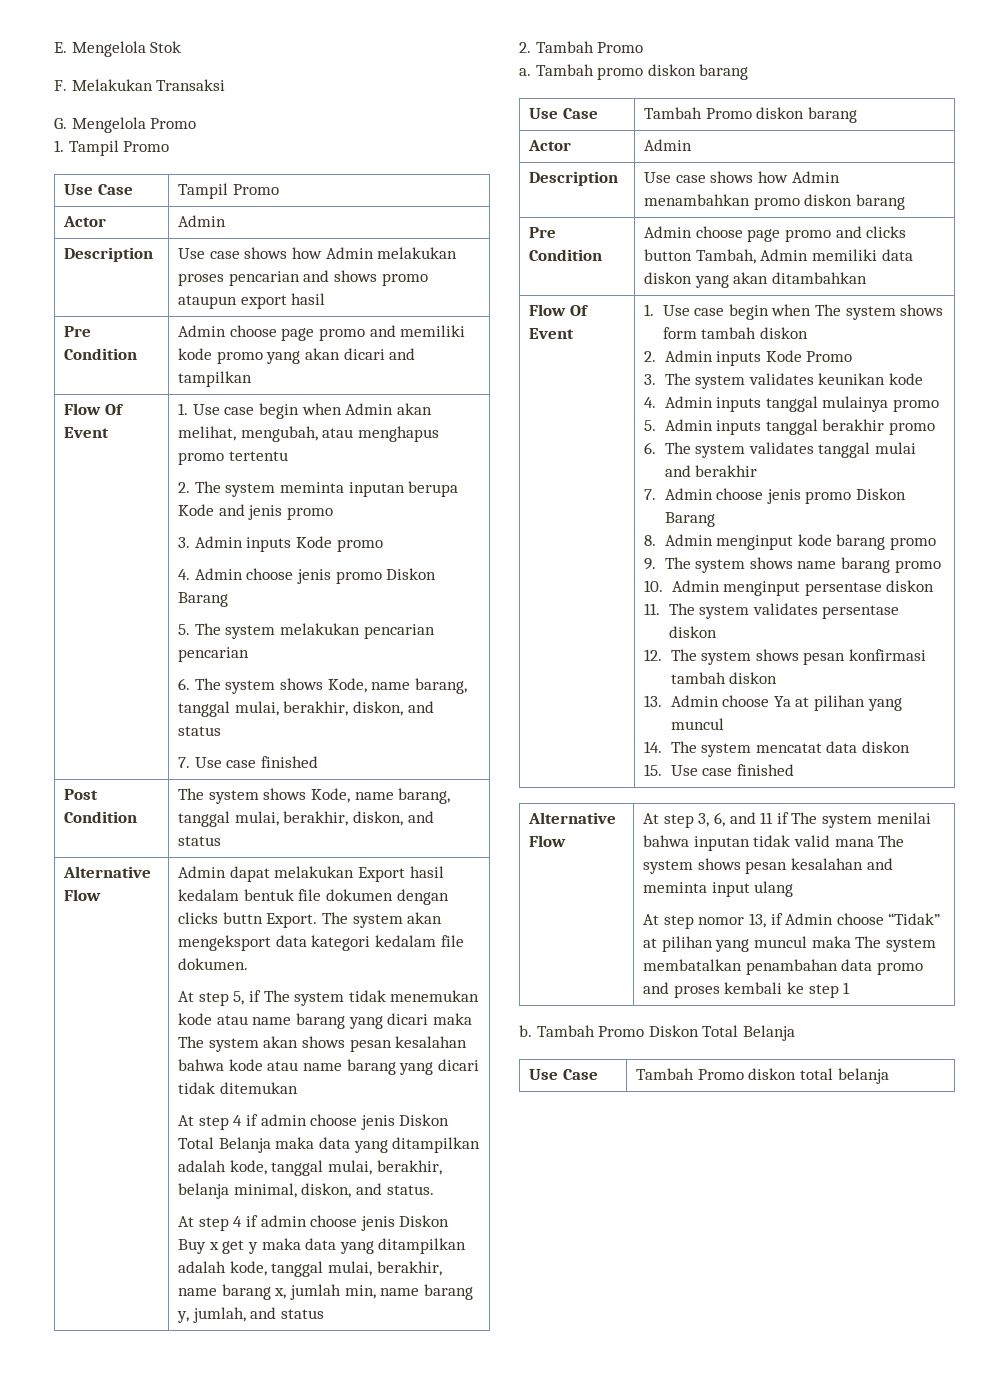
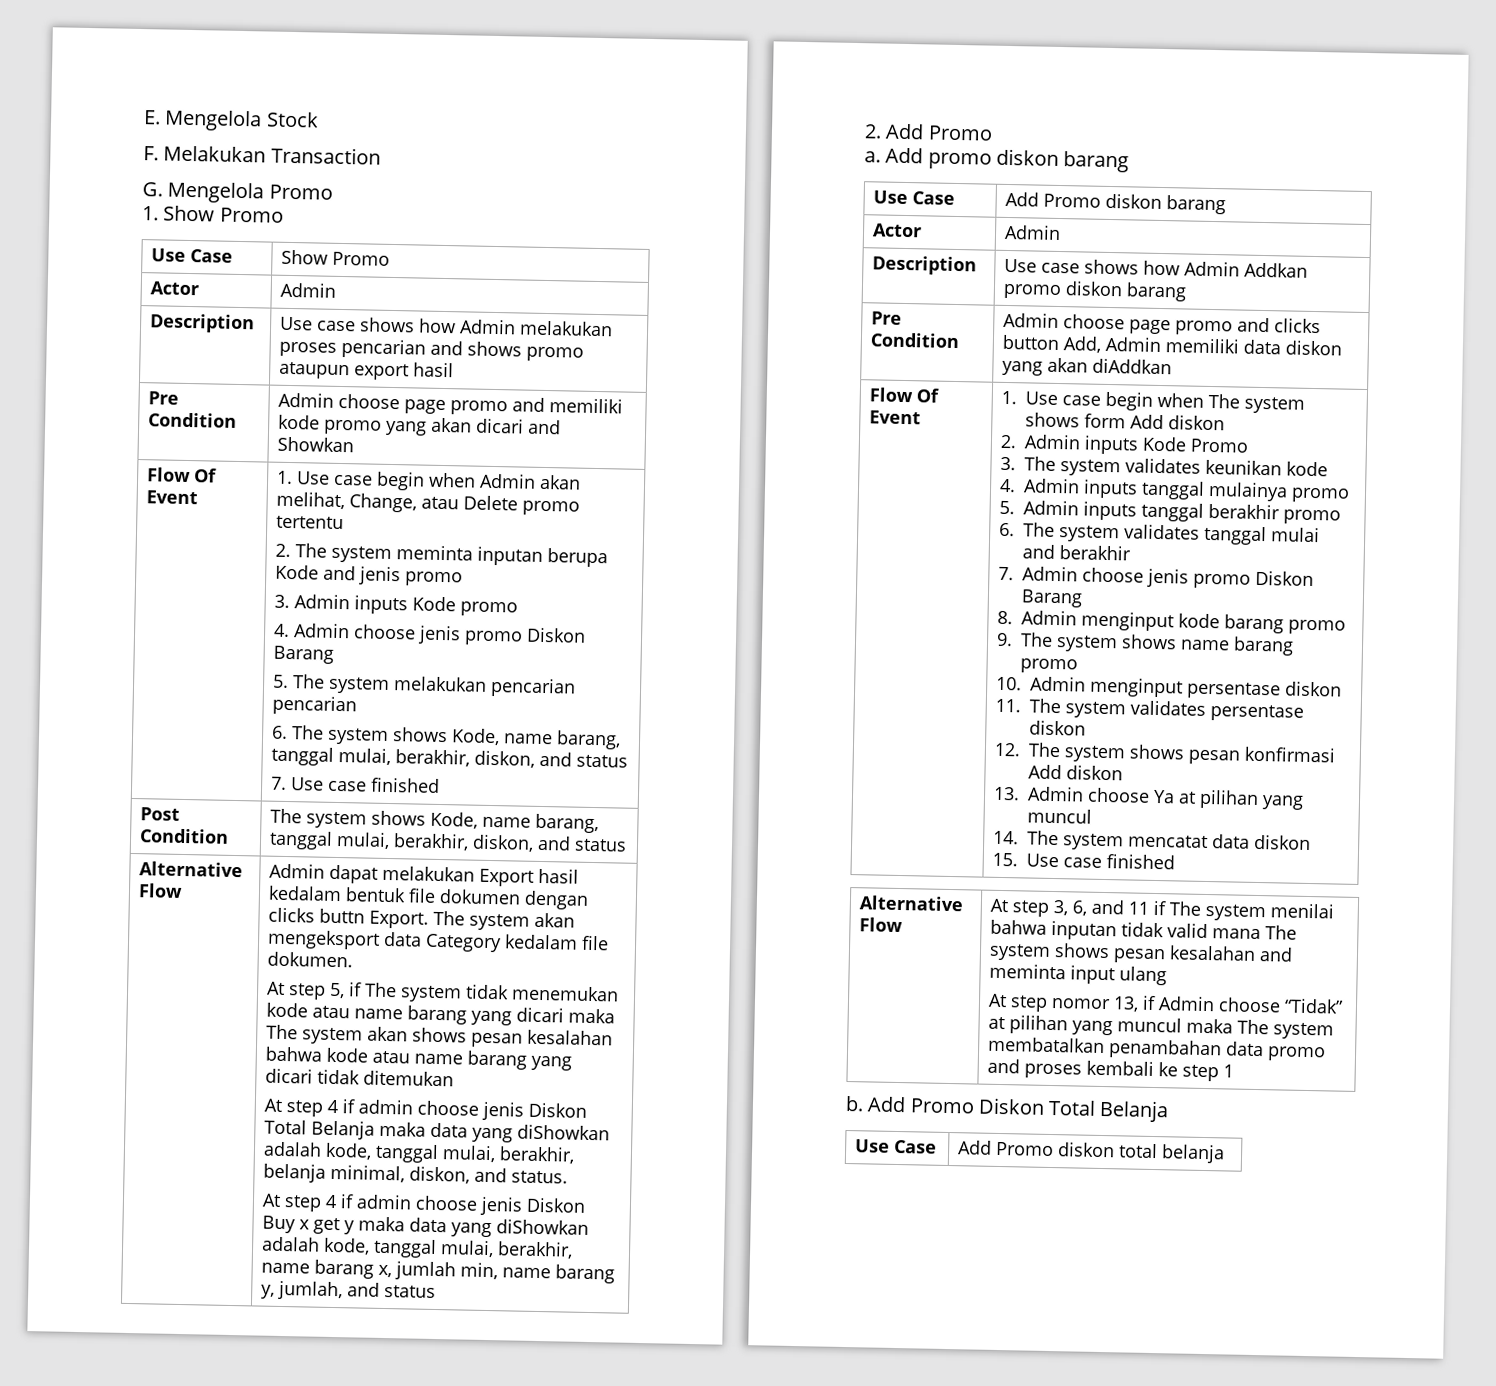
- E. Mengelola Stok
+ E. Mengelola Stock
- F. Melakukan Transaksi
+ F. Melakukan Transaction
- 1. Tampil Promo
+ 1. Show Promo
- Use Case | Tampil Promo
+ Use Case | Show Promo
- Pre Condition | Admin choose page promo and memiliki kode promo yang akan dicari and tampilkan
+ Pre Condition | Admin choose page promo and memiliki kode promo yang akan dicari and Showkan
- 1. Use case begin when Admin akan melihat, mengubah, atau menghapus promo tertentu
+ 1. Use case begin when Admin akan melihat, Change, atau Delete promo tertentu
- The system akan mengeksport data kategori kedalam file dokumen.
+ The system akan mengeksport data Category kedalam file dokumen.
- At step 4 if admin choose jenis Diskon Total Belanja maka data yang ditampilkan adalah kode, tanggal mulai, berakhir, belanja minimal, diskon, and status.
+ At step 4 if admin choose jenis Diskon Total Belanja maka data yang diShowkan adalah kode, tanggal mulai, berakhir, belanja minimal, diskon, and status.
- At step 4 if admin choose jenis Diskon Buy x get y maka data yang ditampilkan adalah kode, tanggal mulai, berakhir, name barang x, jumlah min, name barang y, jumlah, and status
+ At step 4 if admin choose jenis Diskon Buy x get y maka data yang diShowkan adalah kode, tanggal mulai, berakhir, name barang x, jumlah min, name barang y, jumlah, and status
- 2. Tambah Promo
+ 2. Add Promo
- Tambah promo diskon barang
+ Add promo diskon barang
- Use Case | Tambah Promo diskon barang
+ Use Case | Add Promo diskon barang
- Description | Use case shows how Admin menambahkan promo diskon barang
+ Description | Use case shows how Admin Addkan promo diskon barang
- Pre Condition | Admin choose page promo and clicks button Tambah, Admin memiliki data diskon yang akan ditambahkan
+ Pre Condition | Admin choose page promo and clicks button Add, Admin memiliki data diskon yang akan diAddkan
- 1. Use case begin when The system shows form tambah diskon
+ 1. Use case begin when The system shows form Add diskon
- 12. The system shows pesan konfirmasi tambah diskon
+ 12. The system shows pesan konfirmasi Add diskon
- Tambah Promo Diskon Total Belanja
+ Add Promo Diskon Total Belanja
- Use Case | Tambah Promo diskon total belanja
+ Use Case | Add Promo diskon total belanja

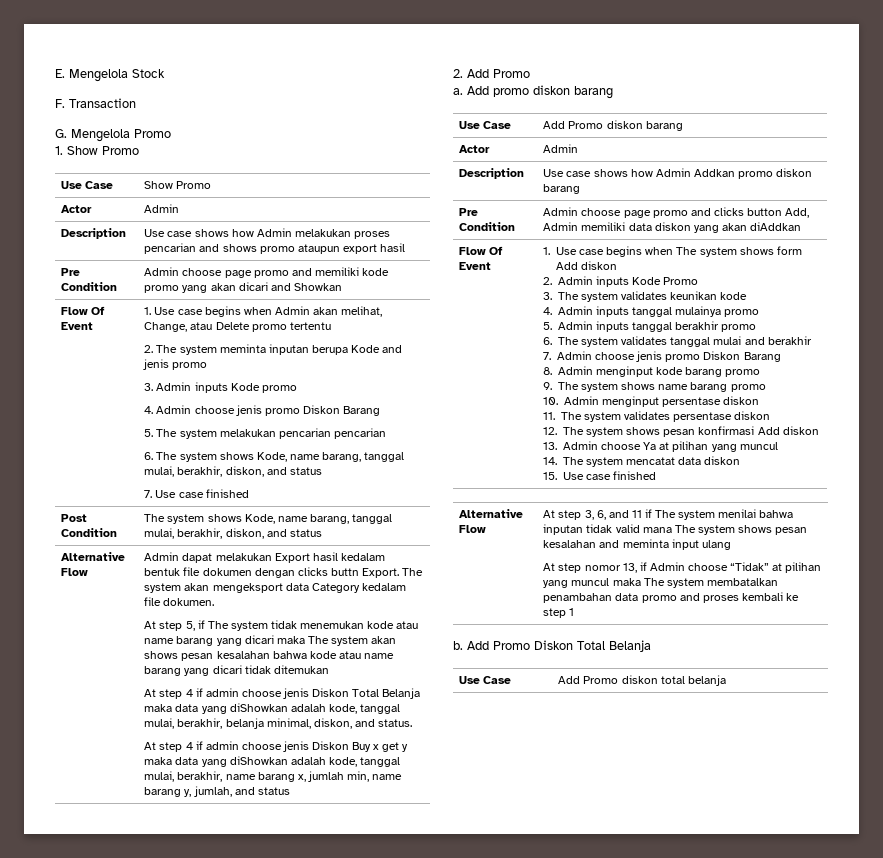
- F. Melakukan Transaction
+ F. Transaction
- 1. Use case begin when Admin akan melihat, Change, atau Delete promo tertentu
+ 1. Use case begins when Admin akan melihat, Change, atau Delete promo tertentu
- 1. Use case begin when The system shows form Add diskon
+ 1. Use case begins when The system shows form Add diskon

